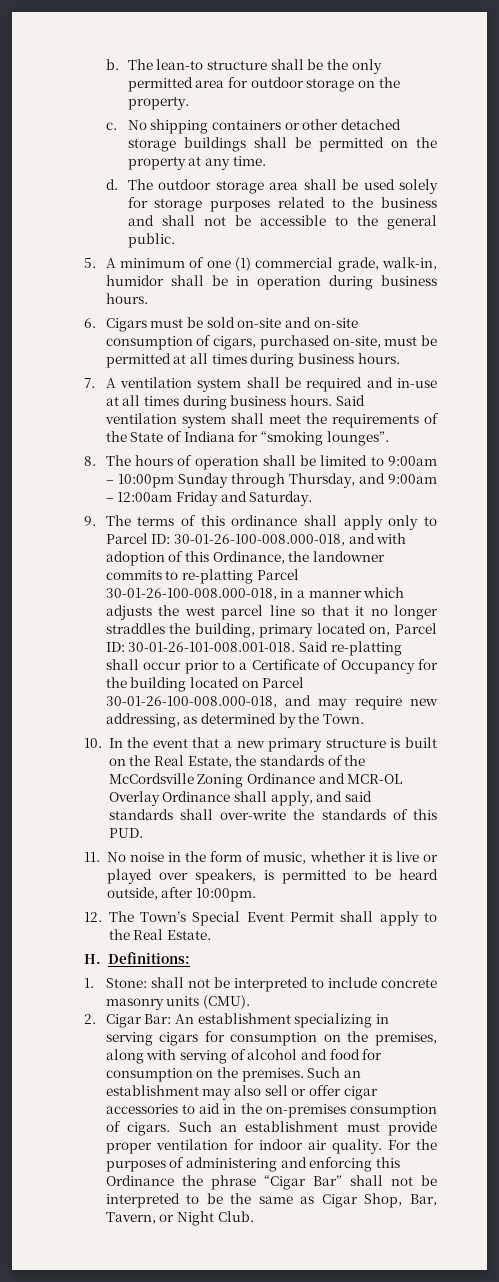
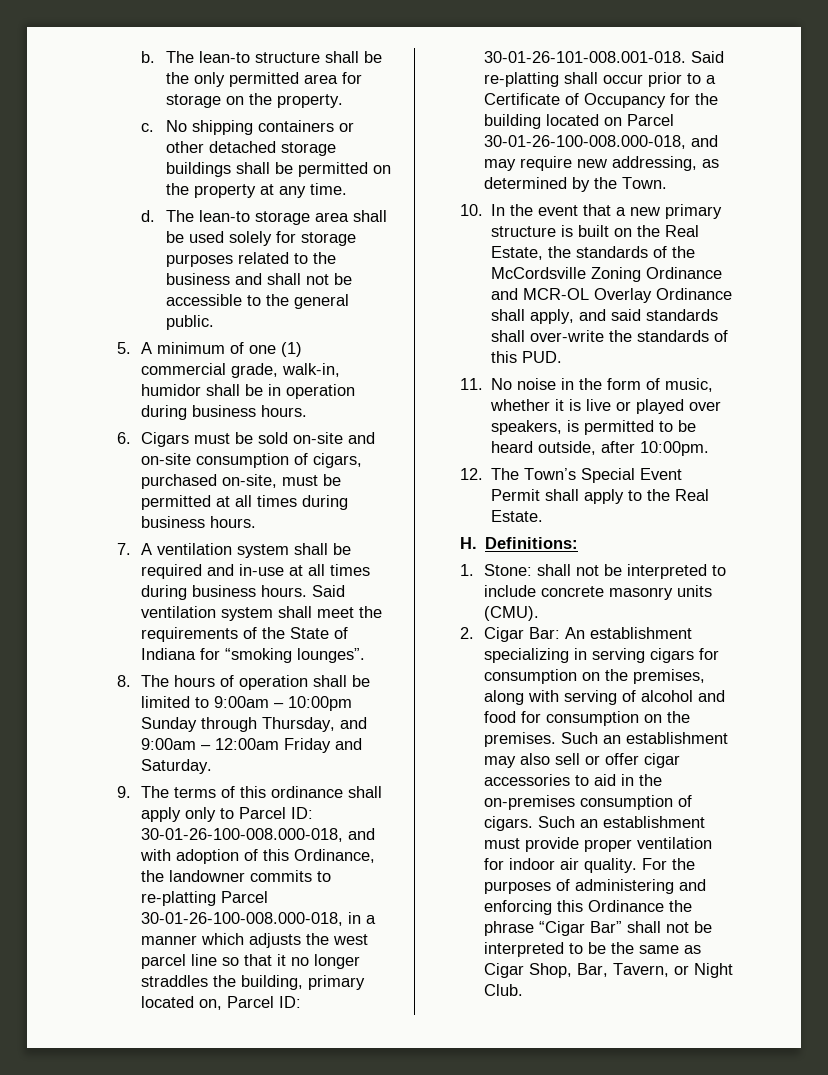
- The lean-to structure shall be the only permitted area for outdoor storage on the property.
+ The lean-to structure shall be the only permitted area for storage on the property.
- The outdoor storage area shall be used solely for storage purposes related to the business and shall not be accessible to the general public.
+ The lean-to storage area shall be used solely for storage purposes related to the business and shall not be accessible to the general public.

